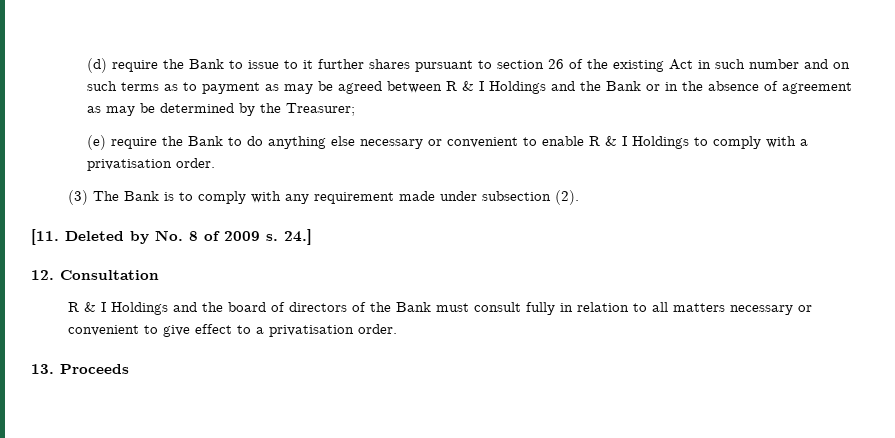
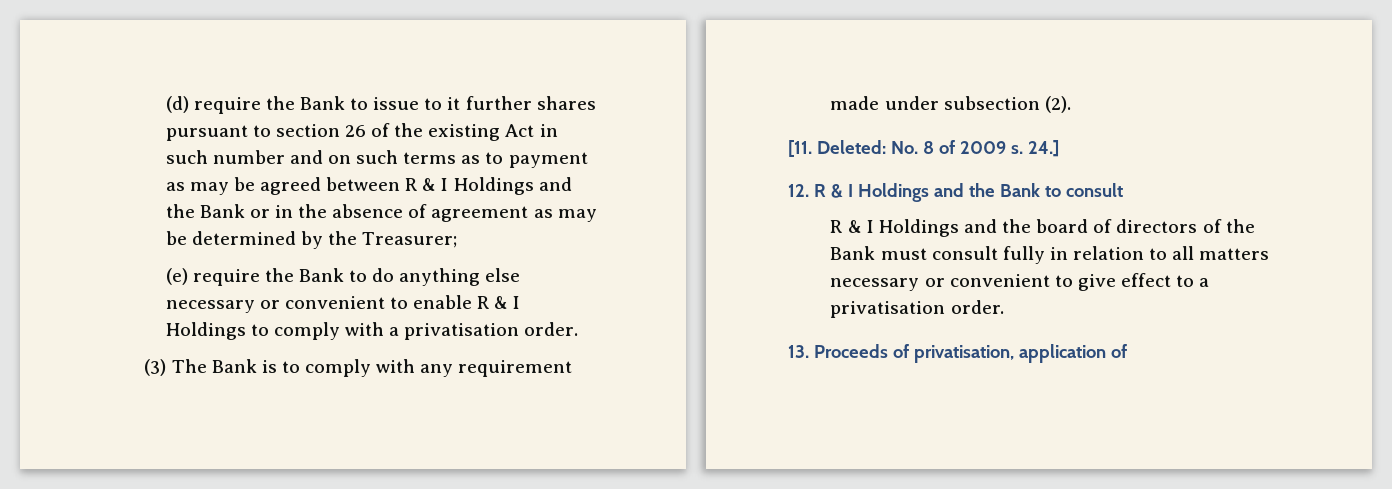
- [11. Deleted by No. 8 of 2009 s.
+ [11. Deleted: No. 8 of 2009 s.
- 12. Consultation
+ 12. R & I Holdings and the Bank to consult
- 13. Proceeds
+ 13. Proceeds of privatisation, application of

